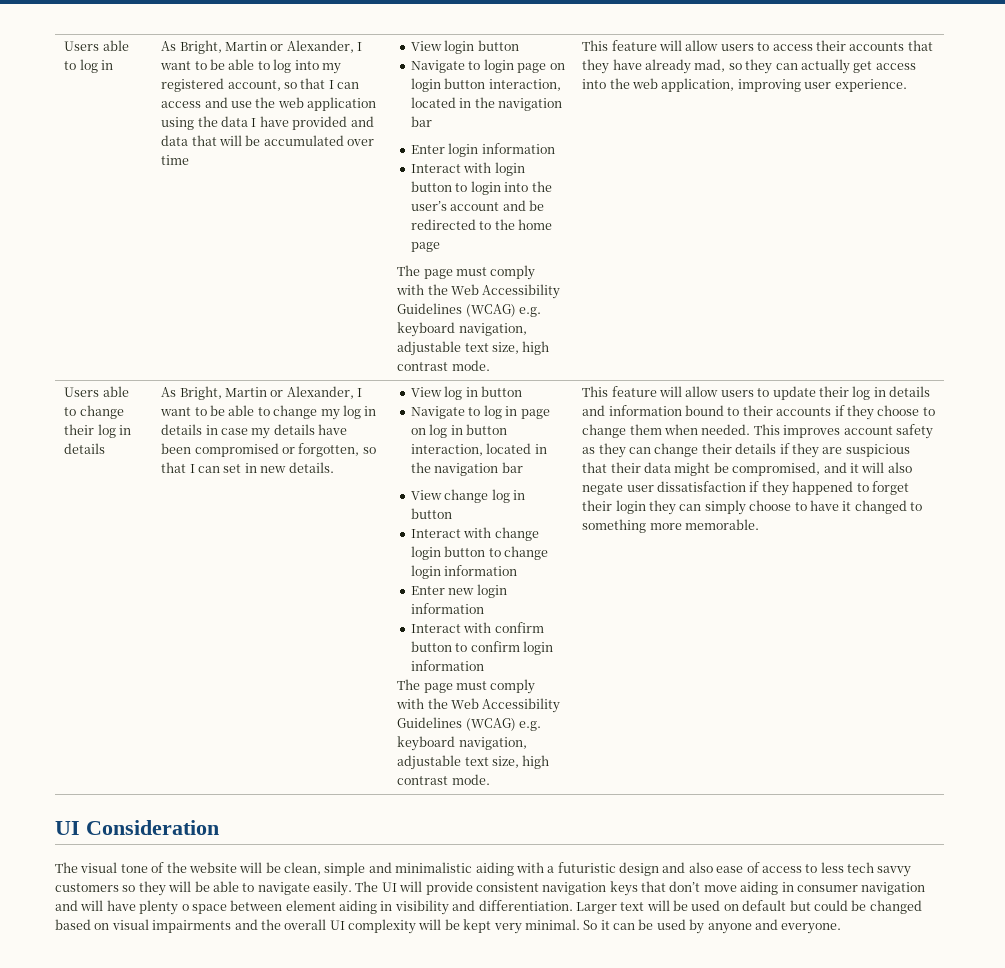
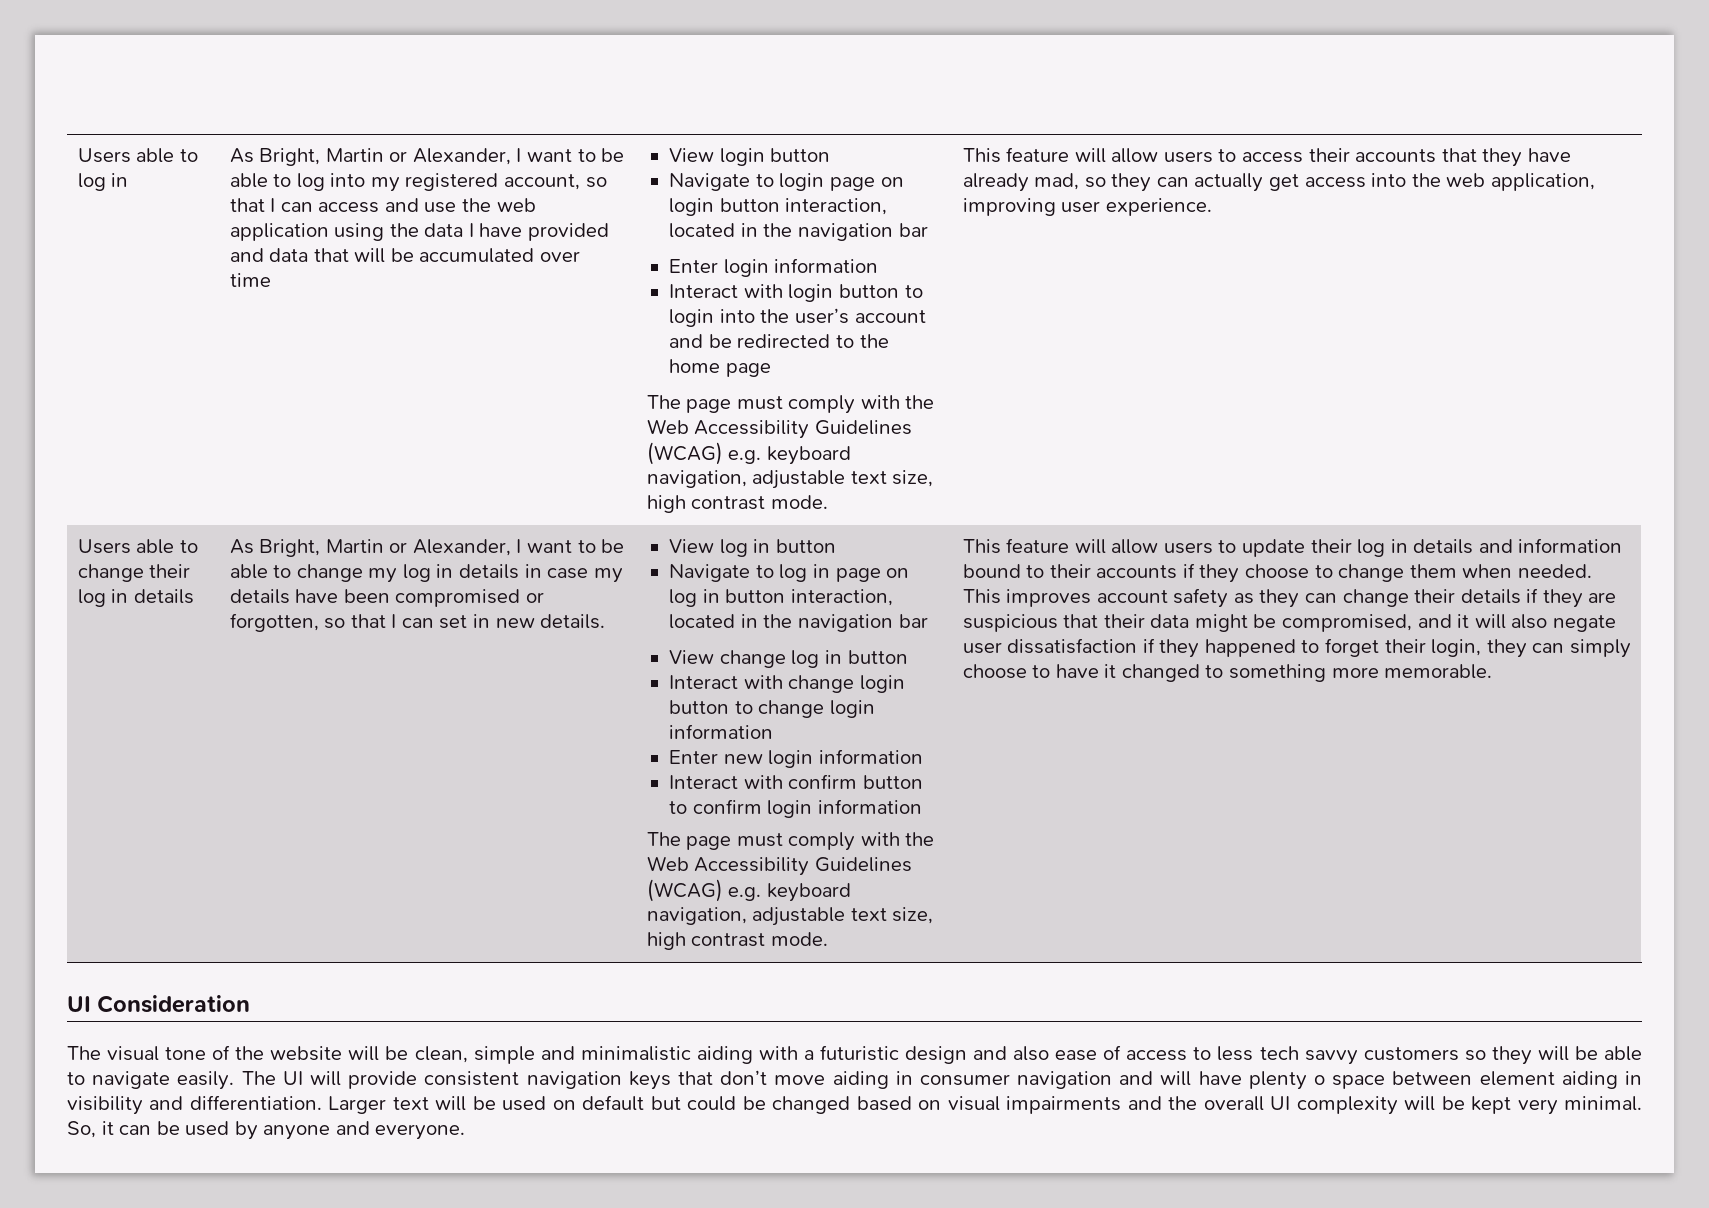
- This improves account safety as they can change their details if they are suspicious that their data might be compromised, and it will also negate user dissatisfaction if they happened to forget their login they can simply choose to have it changed to something more memorable.
+ This improves account safety as they can change their details if they are suspicious that their data might be compromised, and it will also negate user dissatisfaction if they happened to forget their login, they can simply choose to have it changed to something more memorable.
- So it can be used by anyone and everyone.
+ So, it can be used by anyone and everyone.

